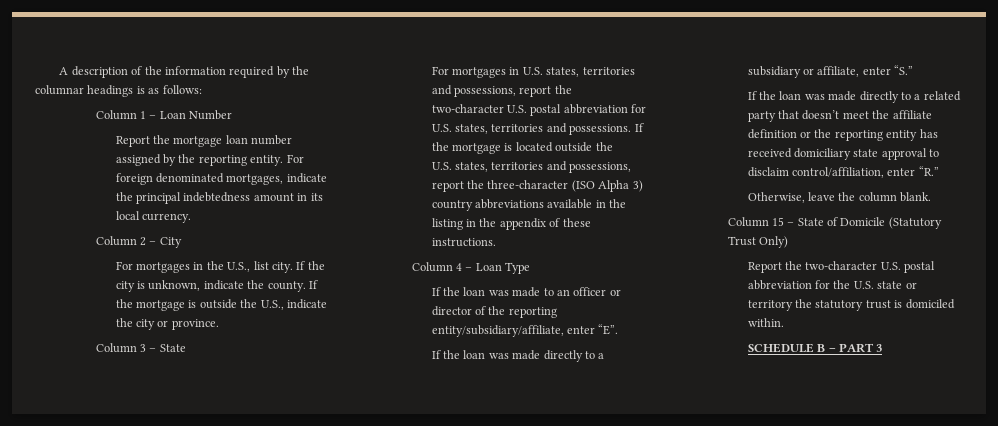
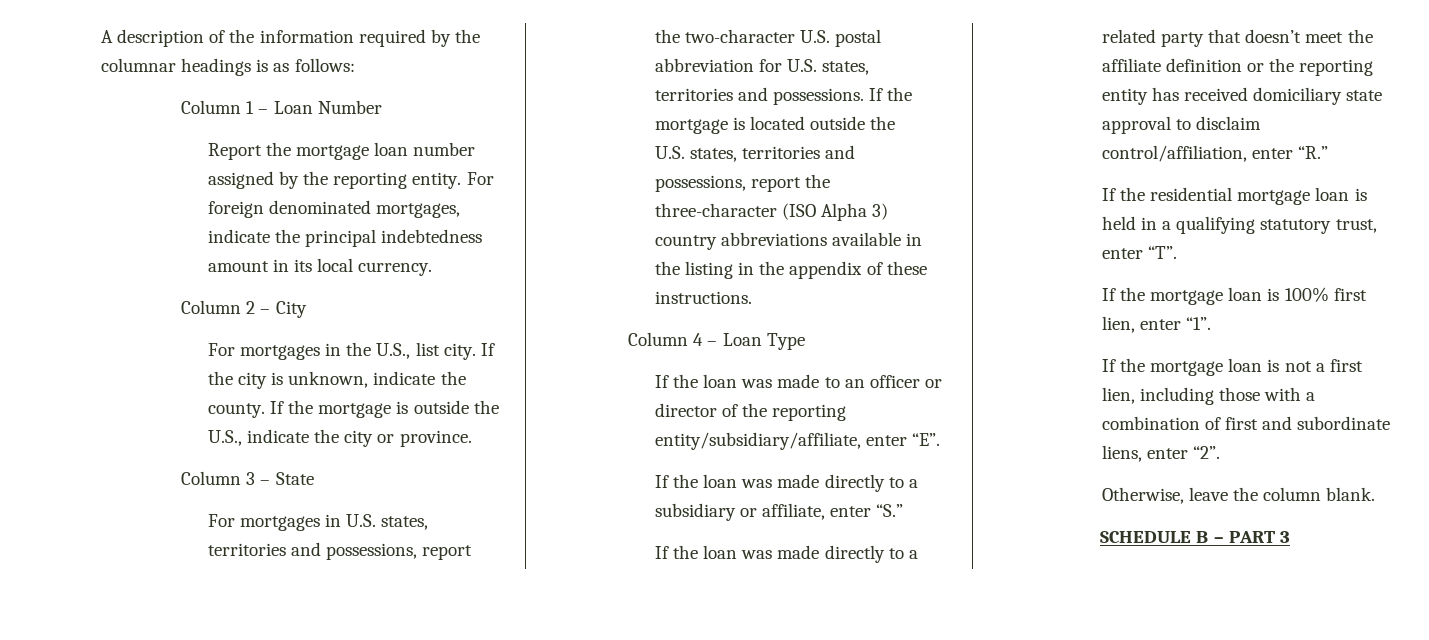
+ If the residential mortgage loan is held in a qualifying statutory trust, enter “T”.
+ If the mortgage loan is 100% first lien, enter “1”.
+ If the mortgage loan is not a first lien, including those with a combination of first and subordinate liens, enter “2”.
- Column 15 – State of Domicile (Statutory Trust Only)
- Report the two-character U.S. postal abbreviation for the U.S. state or territory the statutory trust is domiciled within.

